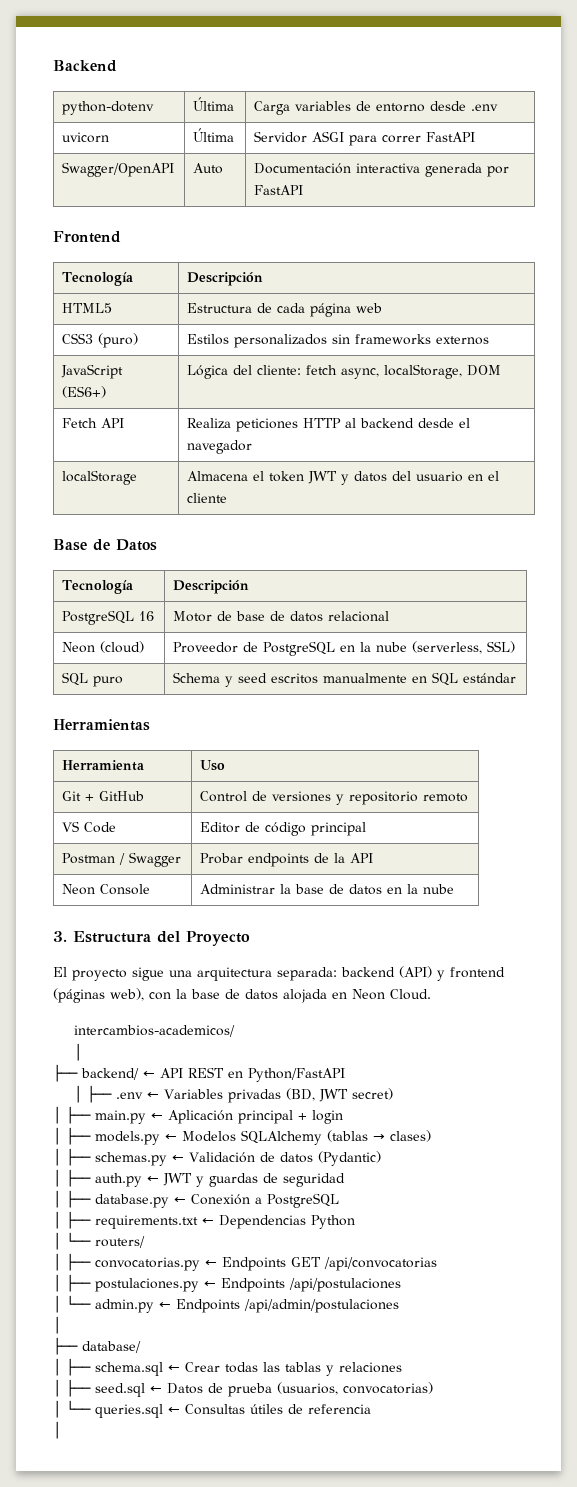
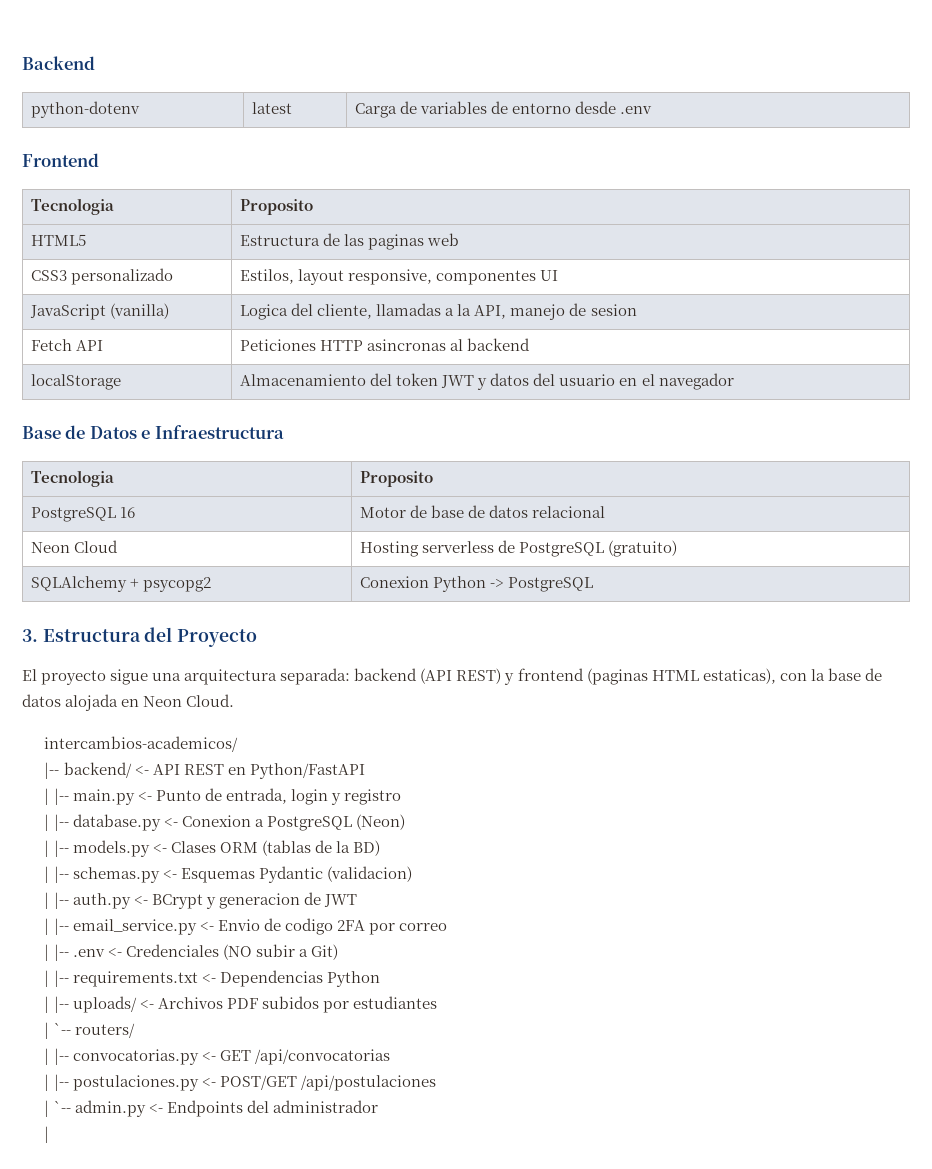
- python-dotenv | Última | Carga variables de entorno desde .env
+ python-dotenv | latest | Carga de variables de entorno desde .env
- uvicorn | Última | Servidor ASGI para correr FastAPI
- Swagger/OpenAPI | Auto | Documentación interactiva generada por FastAPI
  Frontend
- Tecnología | Descripción
+ Tecnologia | Proposito
- HTML5 | Estructura de cada página web
+ HTML5 | Estructura de las paginas web
- CSS3 (puro) | Estilos personalizados sin frameworks externos
- JavaScript (ES6+) | Lógica del cliente: fetch async, localStorage, DOM
+ CSS3 personalizado | Estilos, layout responsive, componentes UI
+ JavaScript (vanilla) | Logica del cliente, llamadas a la API, manejo de sesion
- Fetch API | Realiza peticiones HTTP al backend desde el navegador
+ Fetch API | Peticiones HTTP asincronas al backend
- localStorage | Almacena el token JWT y datos del usuario en el cliente
+ localStorage | Almacenamiento del token JWT y datos del usuario en el navegador
- Base de Datos
- Tecnología | Descripción
+ Base de Datos e Infraestructura
+ Tecnologia | Proposito
- Neon (cloud) | Proveedor de PostgreSQL en la nube (serverless, SSL)
- SQL puro | Schema y seed escritos manualmente en SQL estándar
- Herramientas
- Herramienta | Uso
- Git + GitHub | Control de versiones y repositorio remoto
- VS Code | Editor de código principal
- Postman / Swagger | Probar endpoints de la API
- Neon Console | Administrar la base de datos en la nube
+ Neon Cloud | Hosting serverless de PostgreSQL (gratuito)
+ SQLAlchemy + psycopg2 | Conexion Python -> PostgreSQL
- El proyecto sigue una arquitectura separada: backend (API) y frontend (páginas web), con la base de datos alojada en Neon Cloud.
+ El proyecto sigue una arquitectura separada: backend (API REST) y frontend (paginas HTML estaticas), con la base de datos alojada en Neon Cloud.
  intercambios-academicos/
- │
- ├── backend/ ← API REST en Python/FastAPI
+ |-- backend/ <- API REST en Python/FastAPI
- │ ├── .env ← Variables privadas (BD, JWT secret)
- │ ├── main.py ← Aplicación principal + login
- │ ├── models.py ← Modelos SQLAlchemy (tablas → clases)
- │ ├── schemas.py ← Validación de datos (Pydantic)
- │ ├── auth.py ← JWT y guardas de seguridad
- │ ├── database.py ← Conexión a PostgreSQL
- │ ├── requirements.txt ← Dependencias Python
- │ └── routers/
- │ ├── convocatorias.py ← Endpoints GET /api/convocatorias
- │ ├── postulaciones.py ← Endpoints /api/postulaciones
- │ └── admin.py ← Endpoints /api/admin/postulaciones
- │
- ├── database/
- │ ├── schema.sql ← Crear todas las tablas y relaciones
- │ ├── seed.sql ← Datos de prueba (usuarios, convocatorias)
- │ └── queries.sql ← Consultas útiles de referencia
- │
+ | |-- main.py <- Punto de entrada, login y registro
+ | |-- database.py <- Conexion a PostgreSQL (Neon)
+ | |-- models.py <- Clases ORM (tablas de la BD)
+ | |-- schemas.py <- Esquemas Pydantic (validacion)
+ | |-- auth.py <- BCrypt y generacion de JWT
+ | |-- email_service.py <- Envio de codigo 2FA por correo
+ | |-- .env <- Credenciales (NO subir a Git)
+ | |-- requirements.txt <- Dependencias Python
+ | |-- uploads/ <- Archivos PDF subidos por estudiantes
+ | `-- routers/
+ | |-- convocatorias.py <- GET /api/convocatorias
+ | |-- postulaciones.py <- POST/GET /api/postulaciones
+ | `-- admin.py <- Endpoints del administrador
+ |

